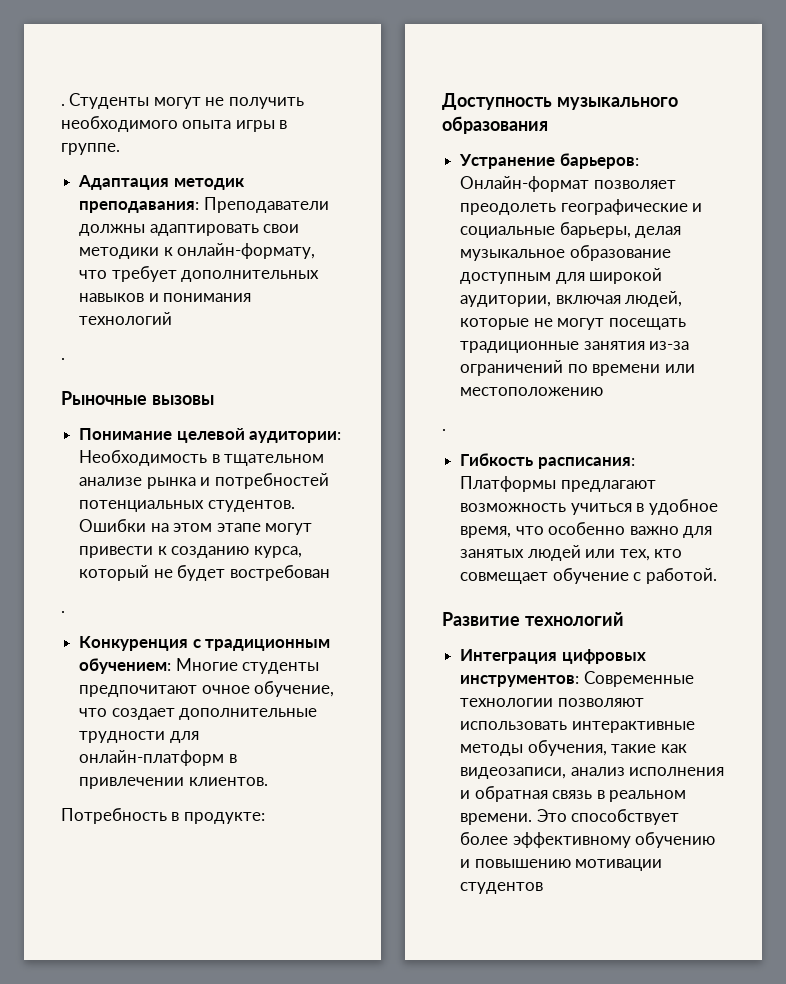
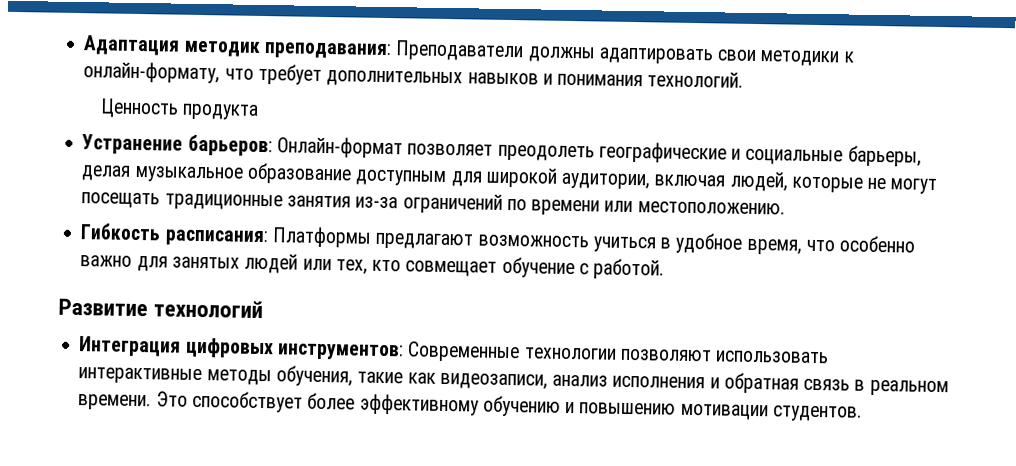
- . Студенты могут не получить необходимого опыта игры в группе.
- Адаптация методик преподавания: Преподаватели должны адаптировать свои методики к онлайн-формату, что требует дополнительных навыков и понимания технологий
- .
- Рыночные вызовы
- Понимание целевой аудитории: Необходимость в тщательном анализе рынка и потребностей потенциальных студентов. Ошибки на этом этапе могут привести к созданию курса, который не будет востребован
- .
- Конкуренция с традиционным обучением: Многие студенты предпочитают очное обучение, что создает дополнительные трудности для онлайн-платформ в привлечении клиентов.
- Потребность в продукте:
- Доступность музыкального образования
+ Адаптация методик преподавания: Преподаватели должны адаптировать свои методики к онлайн-формату, что требует дополнительных навыков и понимания технологий.
+ Ценность продукта
- Устранение барьеров: Онлайн-формат позволяет преодолеть географические и социальные барьеры, делая музыкальное образование доступным для широкой аудитории, включая людей, которые не могут посещать традиционные занятия из-за ограничений по времени или местоположению
- .
+ Устранение барьеров: Онлайн-формат позволяет преодолеть географические и социальные барьеры, делая музыкальное образование доступным для широкой аудитории, включая людей, которые не могут посещать традиционные занятия из-за ограничений по времени или местоположению.
- Это способствует более эффективному обучению и повышению мотивации студентов
+ Это способствует более эффективному обучению и повышению мотивации студентов.

